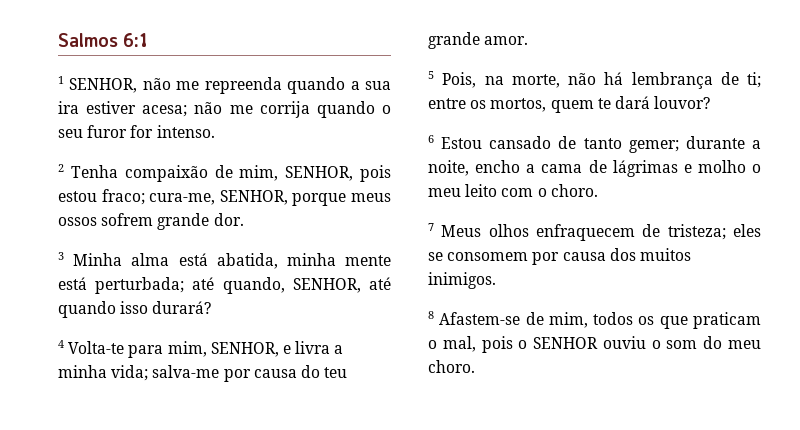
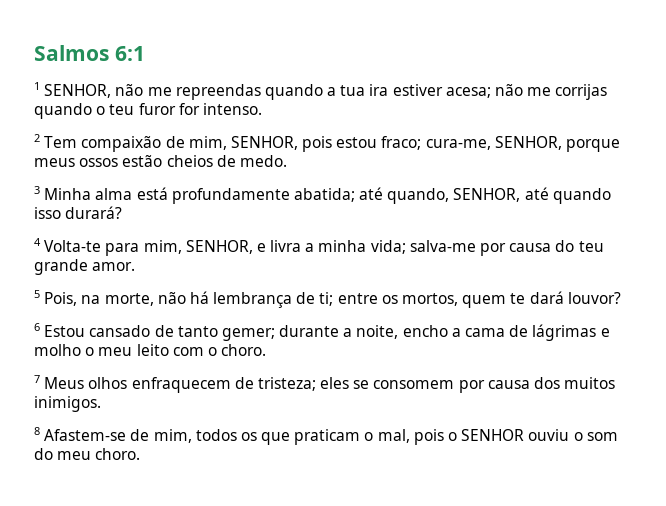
- 1 SENHOR, não me repreenda quando a sua ira estiver acesa; não me corrija quando o seu furor for intenso.
+ 1 SENHOR, não me repreendas quando a tua ira estiver acesa; não me corrijas quando o teu furor for intenso.
- 2 Tenha compaixão de mim, SENHOR, pois estou fraco; cura-me, SENHOR, porque meus ossos sofrem grande dor.
+ 2 Tem compaixão de mim, SENHOR, pois estou fraco; cura-me, SENHOR, porque meus ossos estão cheios de medo.
- 3 Minha alma está abatida, minha mente está perturbada; até quando, SENHOR, até quando isso durará?
+ 3 Minha alma está profundamente abatida; até quando, SENHOR, até quando isso durará?

